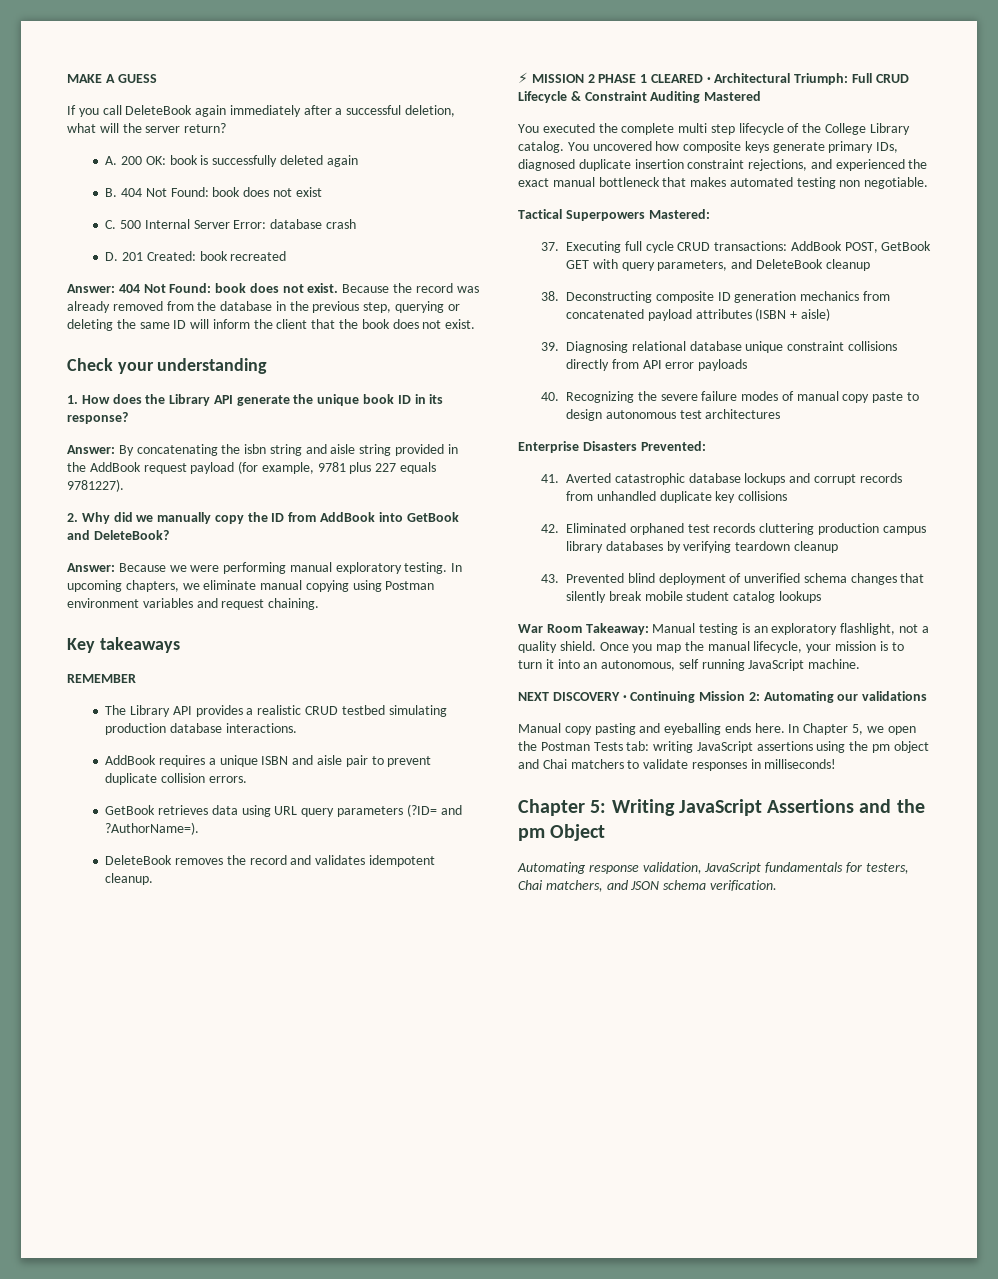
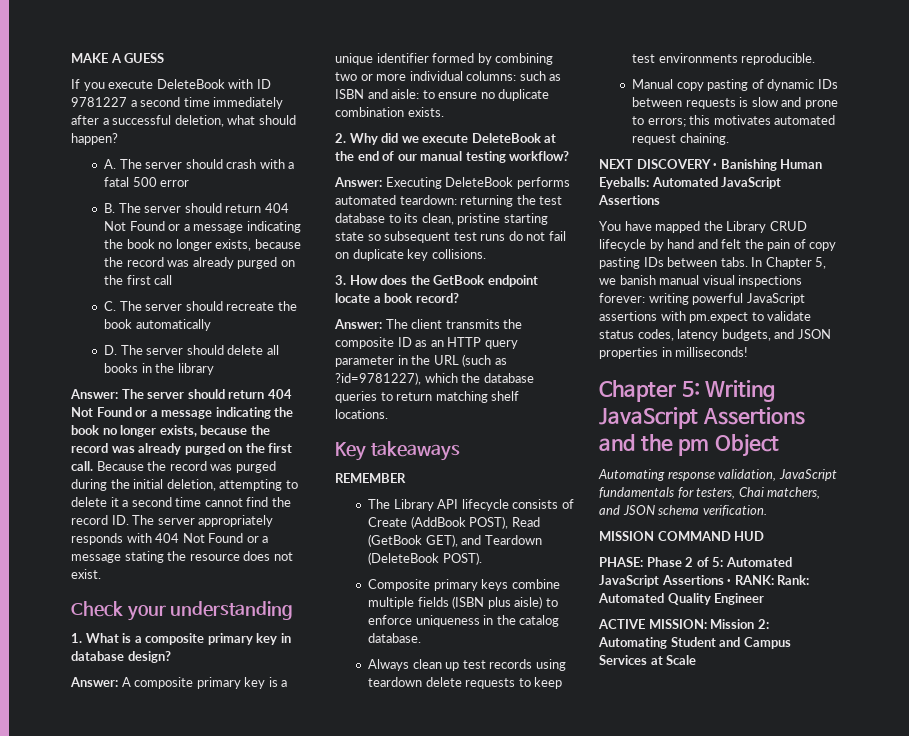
- If you call DeleteBook again immediately after a successful deletion, what will the server return?
- A. 200 OK: book is successfully deleted again
- B. 404 Not Found: book does not exist
- C. 500 Internal Server Error: database crash
- D. 201 Created: book recreated
- Answer: 404 Not Found: book does not exist. Because the record was already removed from the database in the previous step, querying or deleting the same ID will inform the client that the book does not exist.
+ If you execute DeleteBook with ID 9781227 a second time immediately after a successful deletion, what should happen?
+ A. The server should crash with a fatal 500 error
+ B. The server should return 404 Not Found or a message indicating the book no longer exists, because the record was already purged on the first call
+ C. The server should recreate the book automatically
+ D. The server should delete all books in the library
+ Answer: The server should return 404 Not Found or a message indicating the book no longer exists, because the record was already purged on the first call. Because the record was purged during the initial deletion, attempting to delete it a second time cannot find the record ID. The server appropriately responds with 404 Not Found or a message stating the resource does not exist.
- 1. How does the Library API generate the unique book ID in its response?
- Answer: By concatenating the isbn string and aisle string provided in the AddBook request payload (for example, 9781 plus 227 equals 9781227).
- 2. Why did we manually copy the ID from AddBook into GetBook and DeleteBook?
- Answer: Because we were performing manual exploratory testing. In upcoming chapters, we eliminate manual copying using Postman environment variables and request chaining.
+ 1. What is a composite primary key in database design?
+ Answer: A composite primary key is a unique identifier formed by combining two or more individual columns: such as ISBN and aisle: to ensure no duplicate combination exists.
+ 2. Why did we execute DeleteBook at the end of our manual testing workflow?
+ Answer: Executing DeleteBook performs automated teardown: returning the test database to its clean, pristine starting state so subsequent test runs do not fail on duplicate key collisions.
+ 3. How does the GetBook endpoint locate a book record?
+ Answer: The client transmits the composite ID as an HTTP query parameter in the URL (such as ?id=9781227), which the database queries to return matching shelf locations.
- The Library API provides a realistic CRUD testbed simulating production database interactions.
- AddBook requires a unique ISBN and aisle pair to prevent duplicate collision errors.
- GetBook retrieves data using URL query parameters (?ID= and ?AuthorName=).
- DeleteBook removes the record and validates idempotent cleanup.
- ⚡ MISSION 2 PHASE 1 CLEARED · Architectural Triumph: Full CRUD Lifecycle & Constraint Auditing Mastered
- You executed the complete multi step lifecycle of the College Library catalog. You uncovered how composite keys generate primary IDs, diagnosed duplicate insertion constraint rejections, and experienced the exact manual bottleneck that makes automated testing non negotiable.
- Tactical Superpowers Mastered:
- 37. Executing full cycle CRUD transactions: AddBook POST, GetBook GET with query parameters, and DeleteBook cleanup
- 38. Deconstructing composite ID generation mechanics from concatenated payload attributes (ISBN + aisle)
- 39. Diagnosing relational database unique constraint collisions directly from API error payloads
- 40. Recognizing the severe failure modes of manual copy paste to design autonomous test architectures
- Enterprise Disasters Prevented:
- 41. Averted catastrophic database lockups and corrupt records from unhandled duplicate key collisions
- 42. Eliminated orphaned test records cluttering production campus library databases by verifying teardown cleanup
- 43. Prevented blind deployment of unverified schema changes that silently break mobile student catalog lookups
- War Room Takeaway: Manual testing is an exploratory flashlight, not a quality shield. Once you map the manual lifecycle, your mission is to turn it into an autonomous, self running JavaScript machine.
- NEXT DISCOVERY · Continuing Mission 2: Automating our validations
- Manual copy pasting and eyeballing ends here. In Chapter 5, we open the Postman Tests tab: writing JavaScript assertions using the pm object and Chai matchers to validate responses in milliseconds!
+ The Library API lifecycle consists of Create (AddBook POST), Read (GetBook GET), and Teardown (DeleteBook POST).
+ Composite primary keys combine multiple fields (ISBN plus aisle) to enforce uniqueness in the catalog database.
+ Always clean up test records using teardown delete requests to keep test environments reproducible.
+ Manual copy pasting of dynamic IDs between requests is slow and prone to errors; this motivates automated request chaining.
+ NEXT DISCOVERY · Banishing Human Eyeballs: Automated JavaScript Assertions
+ You have mapped the Library CRUD lifecycle by hand and felt the pain of copy pasting IDs between tabs. In Chapter 5, we banish manual visual inspections forever: writing powerful JavaScript assertions with pm.expect to validate status codes, latency budgets, and JSON properties in milliseconds!
+ MISSION COMMAND HUD
+ PHASE: Phase 2 of 5: Automated JavaScript Assertions · RANK: Rank: Automated Quality Engineer
+ ACTIVE MISSION: Mission 2: Automating Student and Campus Services at Scale

